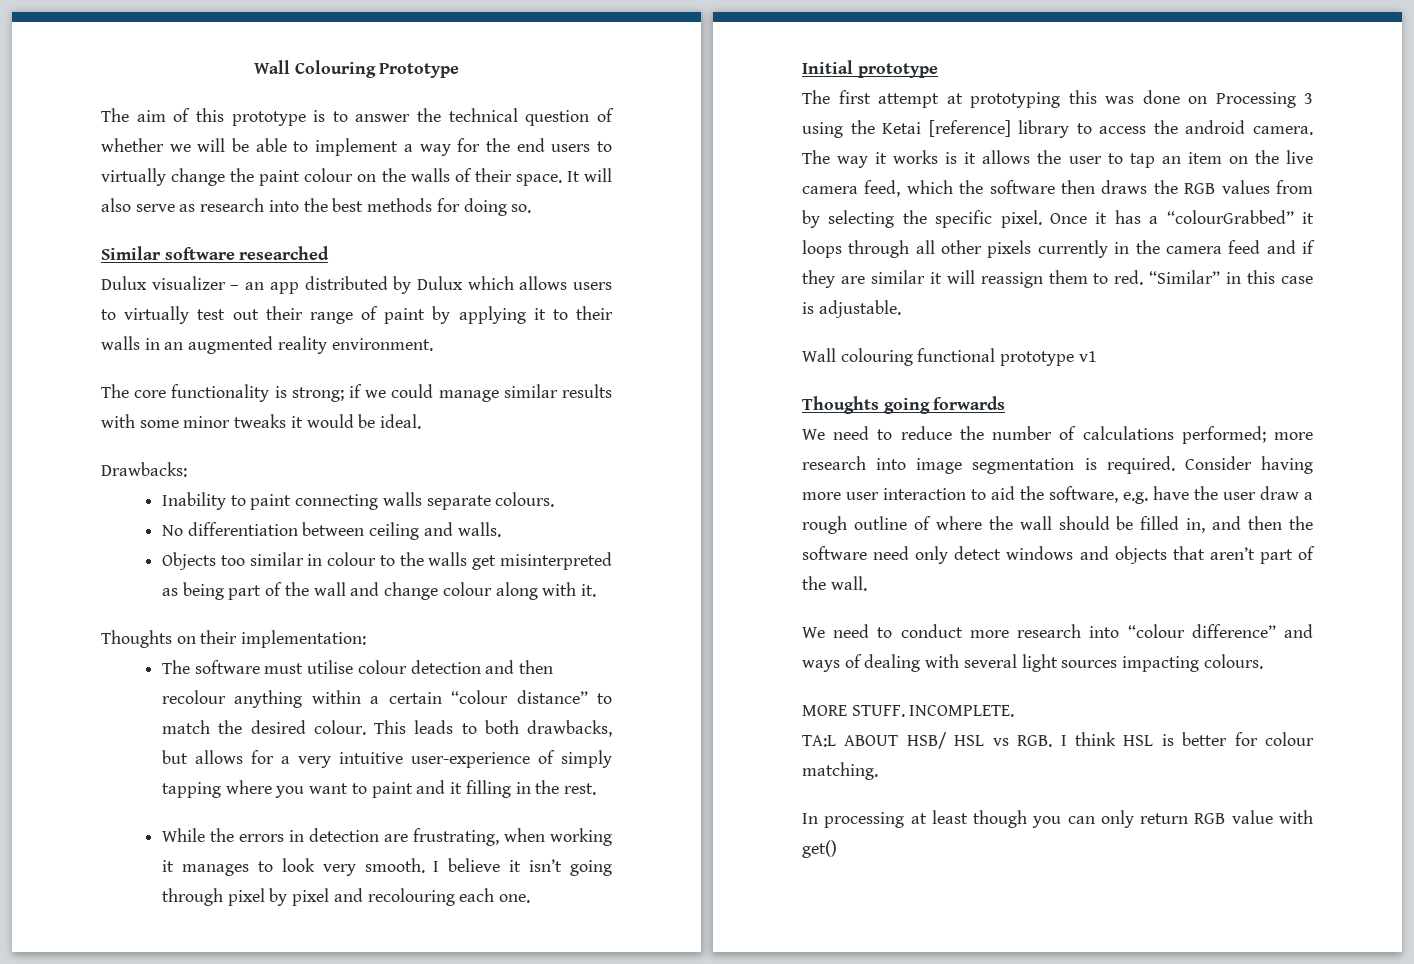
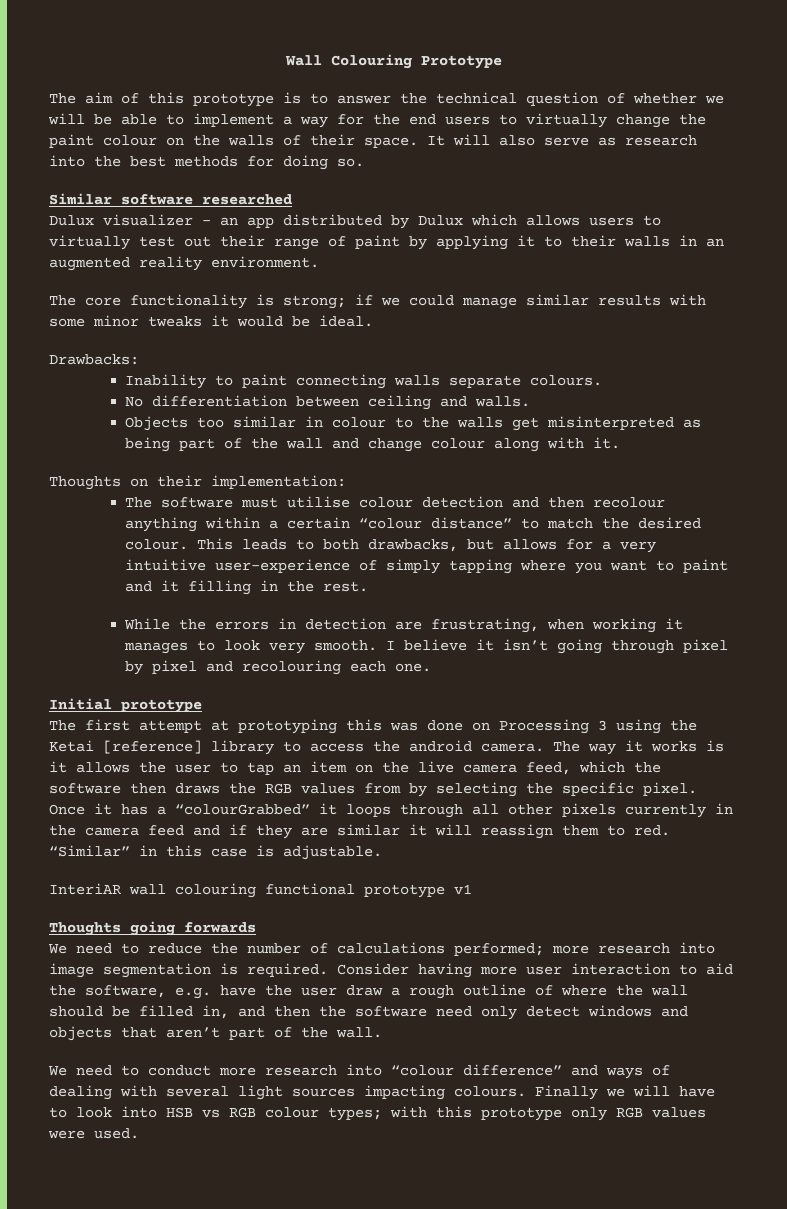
- Wall colouring functional prototype v1
+ InteriAR wall colouring functional prototype v1
- We need to conduct more research into “colour difference” and ways of dealing with several light sources impacting colours.
- MORE STUFF. INCOMPLETE.
- TA:L ABOUT HSB/ HSL vs RGB. I think HSL is better for colour matching.
- In processing at least though you can only return RGB value with get()
+ We need to conduct more research into “colour difference” and ways of dealing with several light sources impacting colours. Finally we will have to look into HSB vs RGB colour types; with this prototype only RGB values were used.

